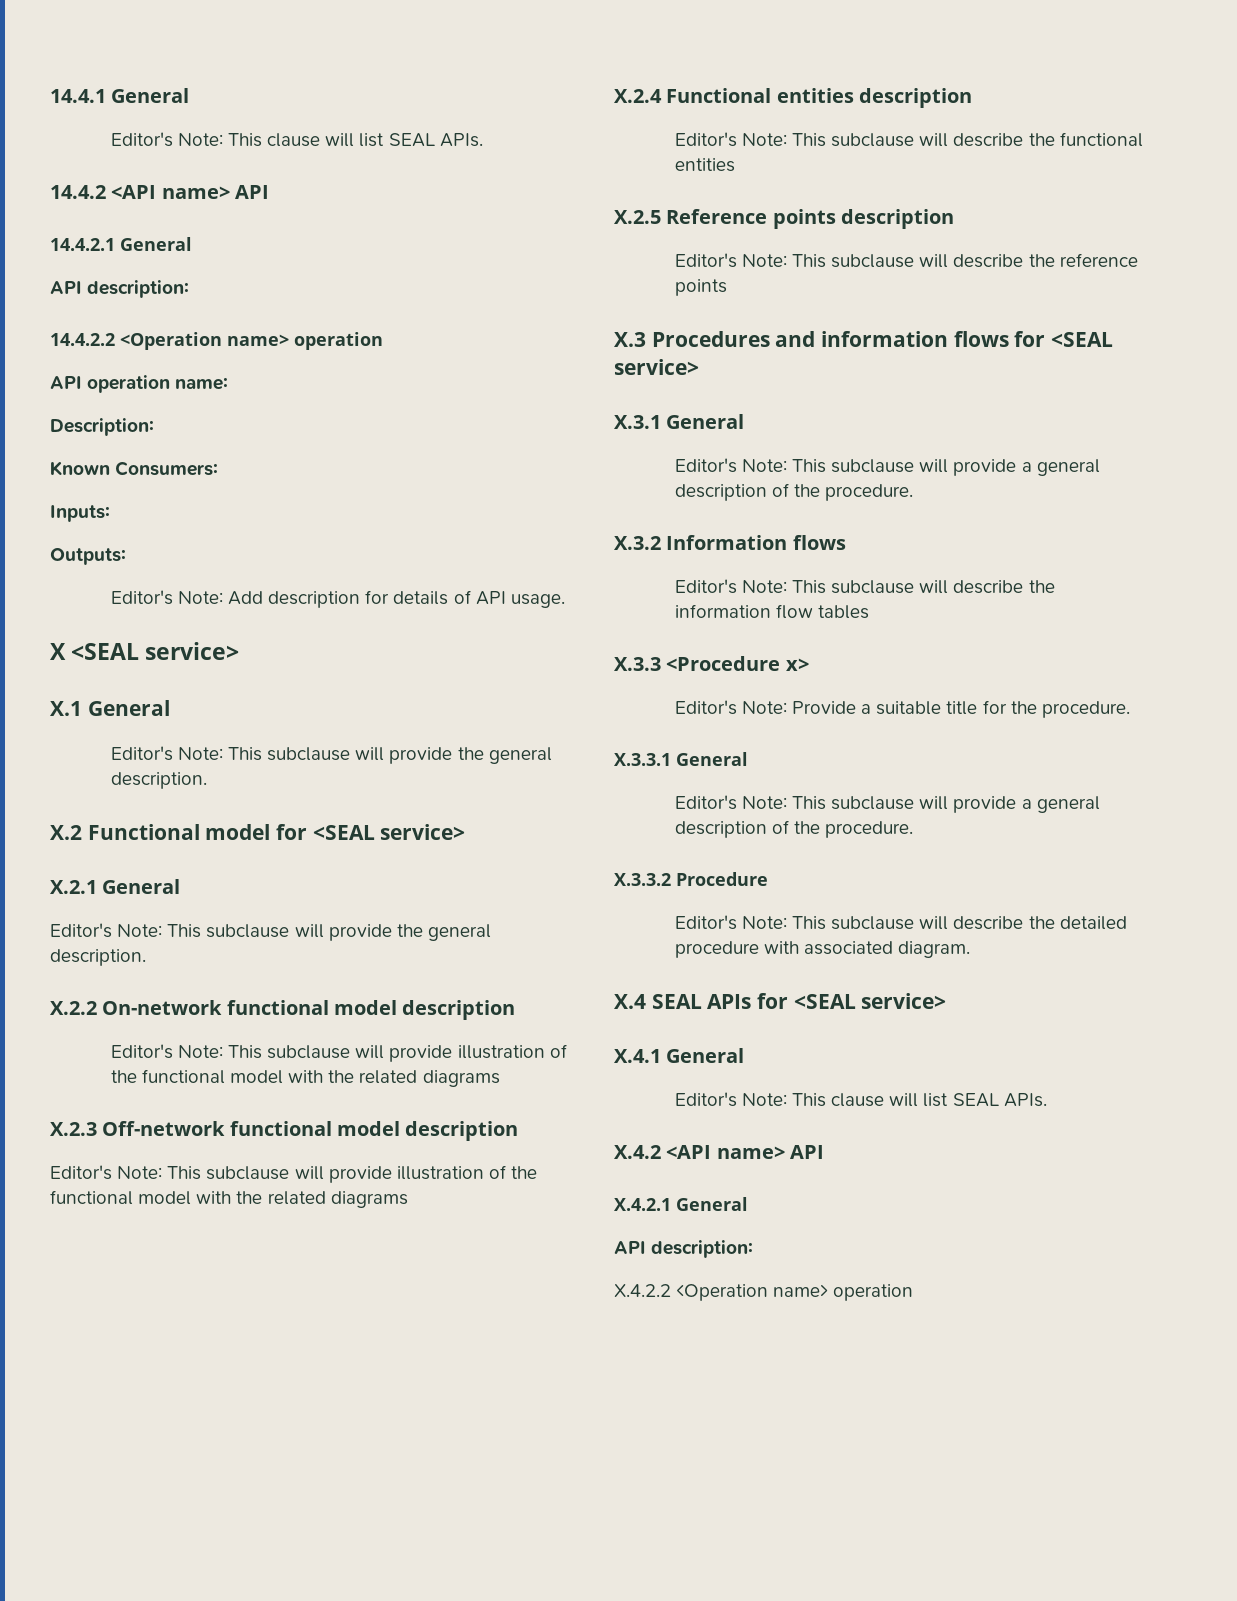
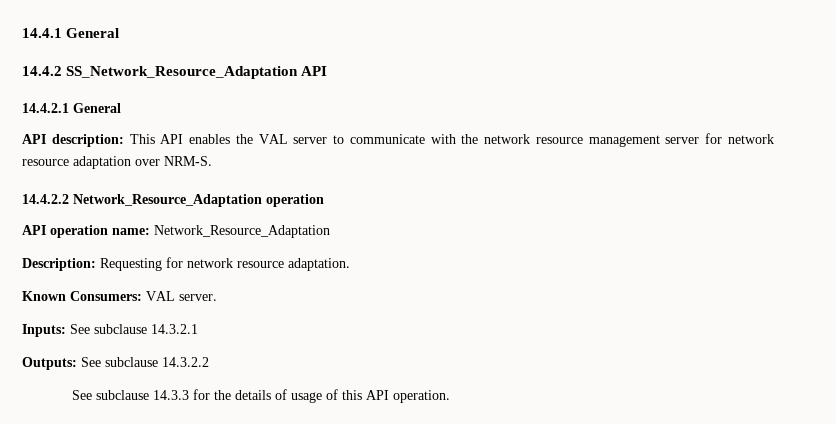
  14.4.1 General
- Editor's Note: This clause will list SEAL APIs.
- 14.4.2 <API name> API
+ 14.4.2 SS_Network_Resource_Adaptation API
  14.4.2.1 General
- API description:
+ API description: This API enables the VAL server to communicate with the network resource management server for network resource adaptation over NRM-S.
- 14.4.2.2 <Operation name> operation
+ 14.4.2.2 Network_Resource_Adaptation operation
- API operation name:
+ API operation name: Network_Resource_Adaptation
- Description:
+ Description: Requesting for network resource adaptation.
- Known Consumers:
+ Known Consumers: VAL server.
- Inputs:
- Outputs:
- Editor's Note: Add description for details of API usage.
- X <SEAL service>
- X.1 General
- Editor's Note: This subclause will provide the general description.
- X.2 Functional model for <SEAL service>
- X.2.1 General
- Editor's Note: This subclause will provide the general description.
- X.2.2 On-network functional model description
- Editor's Note: This subclause will provide illustration of the functional model with the related diagrams
- X.2.3 Off-network functional model description
- Editor's Note: This subclause will provide illustration of the functional model with the related diagrams
- X.2.4 Functional entities description
- Editor's Note: This subclause will describe the functional entities
- X.2.5 Reference points description
- Editor's Note: This subclause will describe the reference points
- X.3 Procedures and information flows for <SEAL service>
- X.3.1 General
- Editor's Note: This subclause will provide a general description of the procedure.
- X.3.2 Information flows
- Editor's Note: This subclause will describe the information flow tables
- X.3.3 <Procedure x>
- Editor's Note: Provide a suitable title for the procedure.
- X.3.3.1 General
- Editor's Note: This subclause will provide a general description of the procedure.
- X.3.3.2 Procedure
- Editor's Note: This subclause will describe the detailed procedure with associated diagram.
- X.4 SEAL APIs for <SEAL service>
- X.4.1 General
- Editor's Note: This clause will list SEAL APIs.
- X.4.2 <API name> API
- X.4.2.1 General
- API description:
- X.4.2.2 <Operation name> operation
+ Inputs: See subclause 14.3.2.1
+ Outputs: See subclause 14.3.2.2
+ See subclause 14.3.3 for the details of usage of this API operation.

